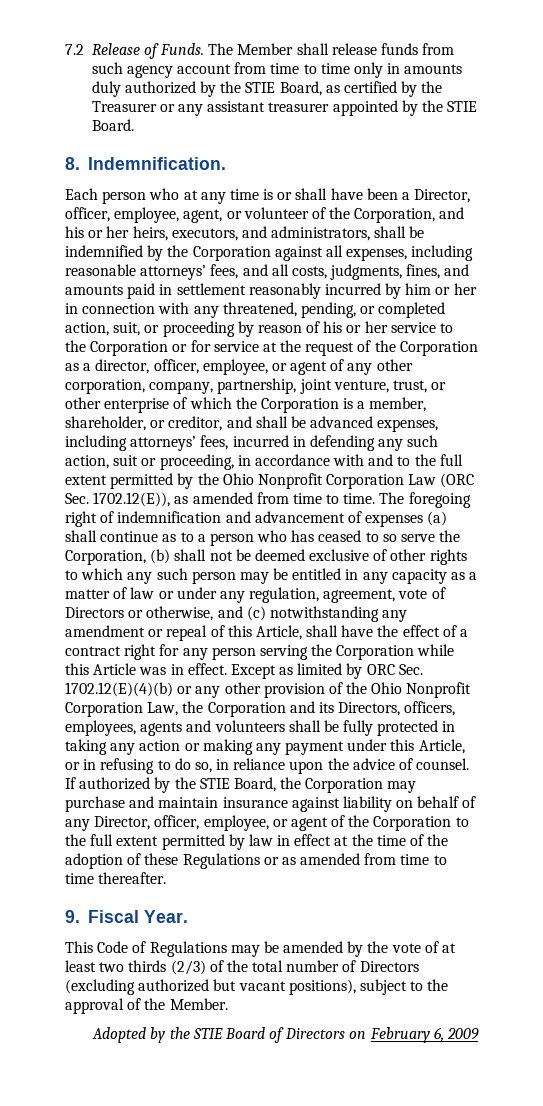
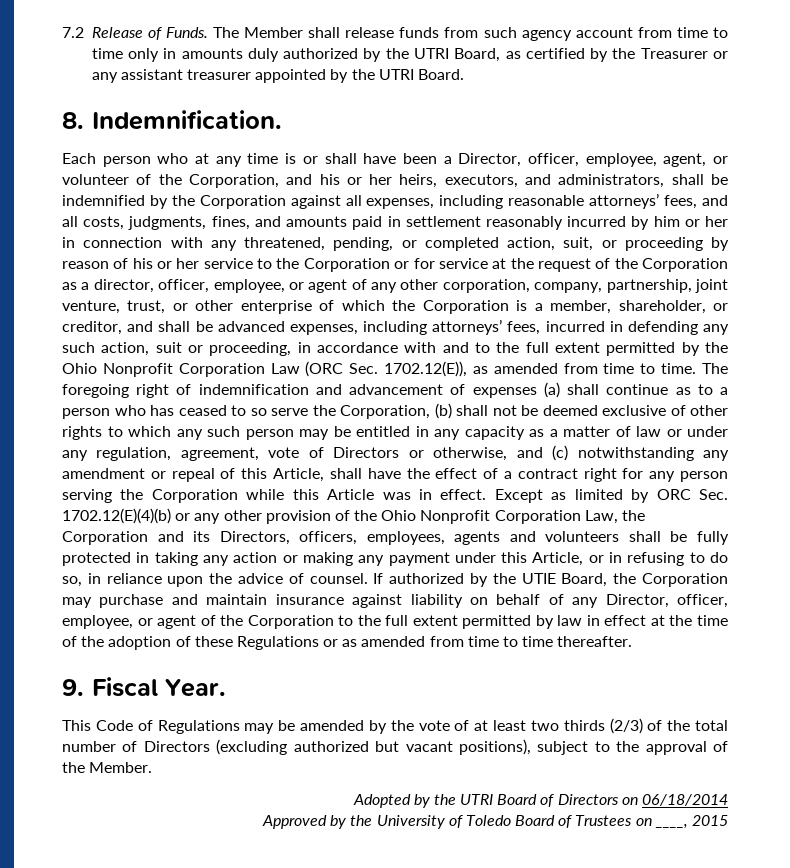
- The Member shall release funds from such agency account from time to time only in amounts duly authorized by the STIE Board, as certified by the Treasurer or any assistant treasurer appointed by the STIE Board.
+ The Member shall release funds from such agency account from time to time only in amounts duly authorized by the UTRI Board, as certified by the Treasurer or any assistant treasurer appointed by the UTRI Board.
- If authorized by the STIE Board, the Corporation may purchase and maintain insurance against liability on behalf of any Director, officer, employee, or agent of the Corporation to the full extent permitted by law in effect at the time of the adoption of these Regulations or as amended from time to time thereafter.
+ If authorized by the UTIE Board, the Corporation may purchase and maintain insurance against liability on behalf of any Director, officer, employee, or agent of the Corporation to the full extent permitted by law in effect at the time of the adoption of these Regulations or as amended from time to time thereafter.
- Adopted by the STIE Board of Directors on February 6, 2009
+ Adopted by the UTRI Board of Directors on 06/18/2014
+ Approved by the University of Toledo Board of Trustees on ____, 2015

